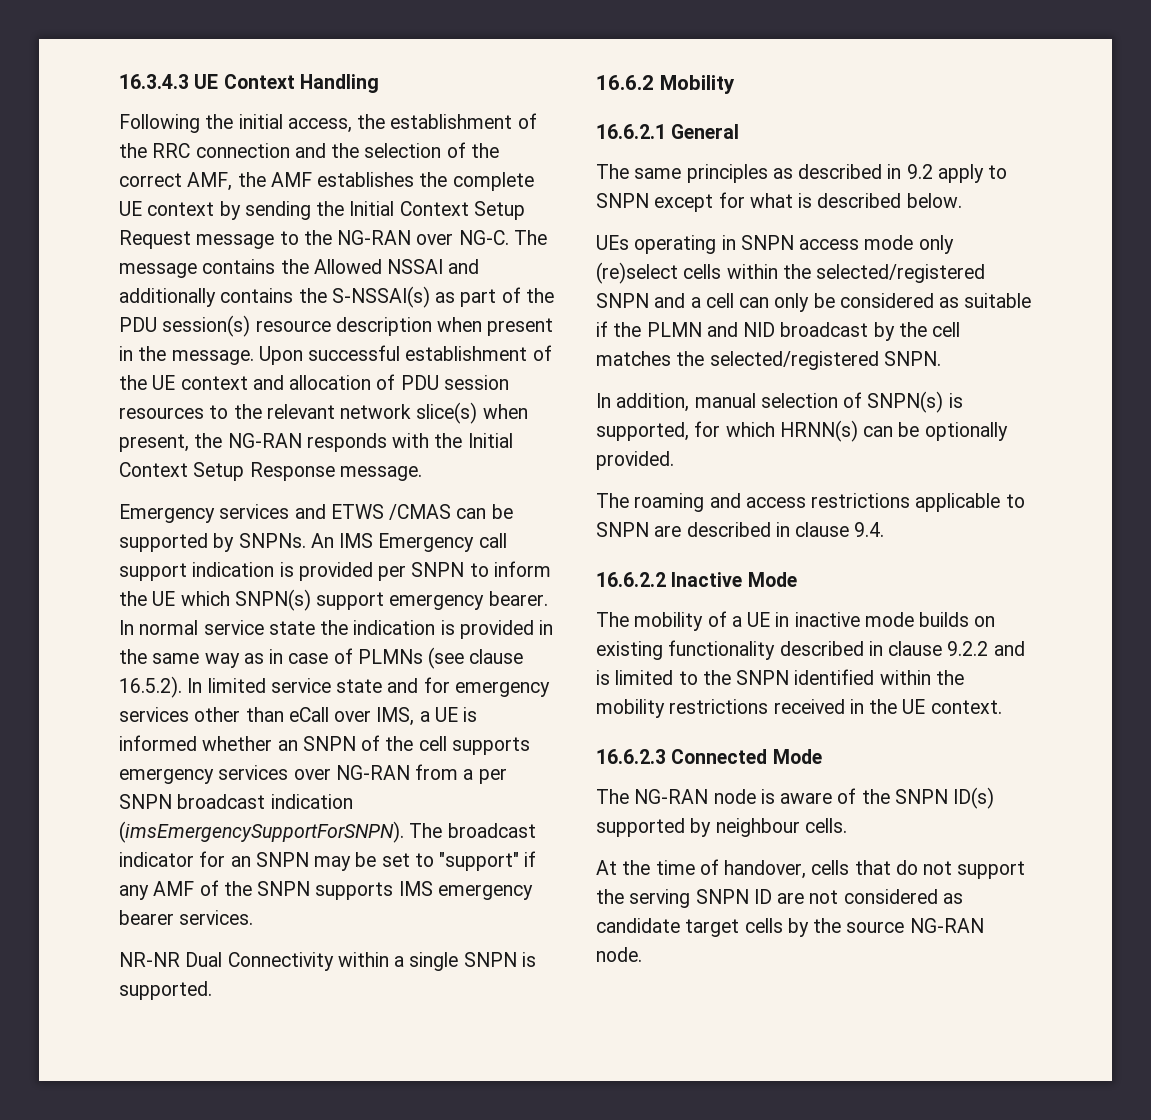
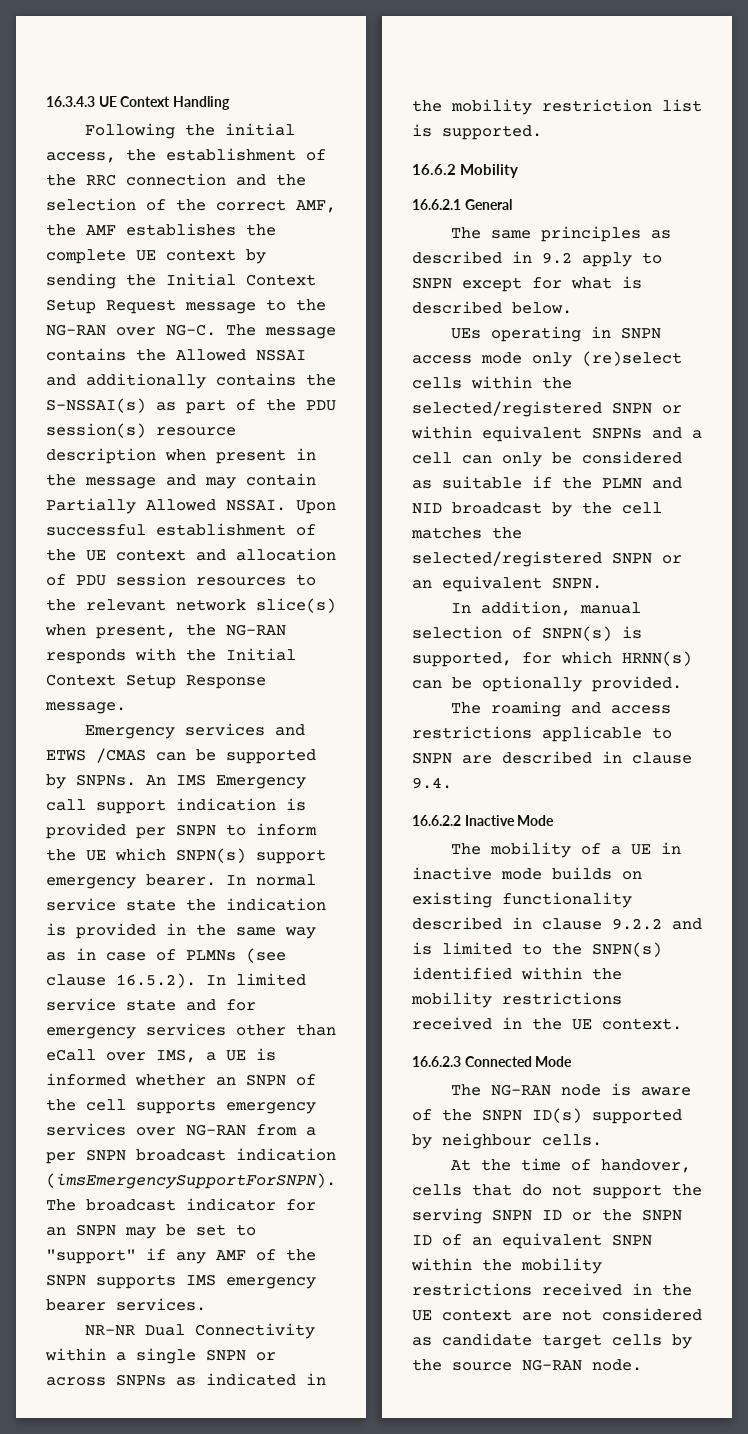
- The message contains the Allowed NSSAI and additionally contains the S-NSSAI(s) as part of the PDU session(s) resource description when present in the message.
+ The message contains the Allowed NSSAI and additionally contains the S-NSSAI(s) as part of the PDU session(s) resource description when present in the message and may contain Partially Allowed NSSAI.
- NR-NR Dual Connectivity within a single SNPN is supported.
+ NR-NR Dual Connectivity within a single SNPN or across SNPNs as indicated in the mobility restriction list is supported.
- UEs operating in SNPN access mode only (re)select cells within the selected/registered SNPN and a cell can only be considered as suitable if the PLMN and NID broadcast by the cell matches the selected/registered SNPN.
+ UEs operating in SNPN access mode only (re)select cells within the selected/registered SNPN or within equivalent SNPNs and a cell can only be considered as suitable if the PLMN and NID broadcast by the cell matches the selected/registered SNPN or an equivalent SNPN.
- The mobility of a UE in inactive mode builds on existing functionality described in clause 9.2.2 and is limited to the SNPN identified within the mobility restrictions received in the UE context.
+ The mobility of a UE in inactive mode builds on existing functionality described in clause 9.2.2 and is limited to the SNPN(s) identified within the mobility restrictions received in the UE context.
- At the time of handover, cells that do not support the serving SNPN ID are not considered as candidate target cells by the source NG-RAN node.
+ At the time of handover, cells that do not support the serving SNPN ID or the SNPN ID of an equivalent SNPN within the mobility restrictions received in the UE context are not considered as candidate target cells by the source NG-RAN node.

